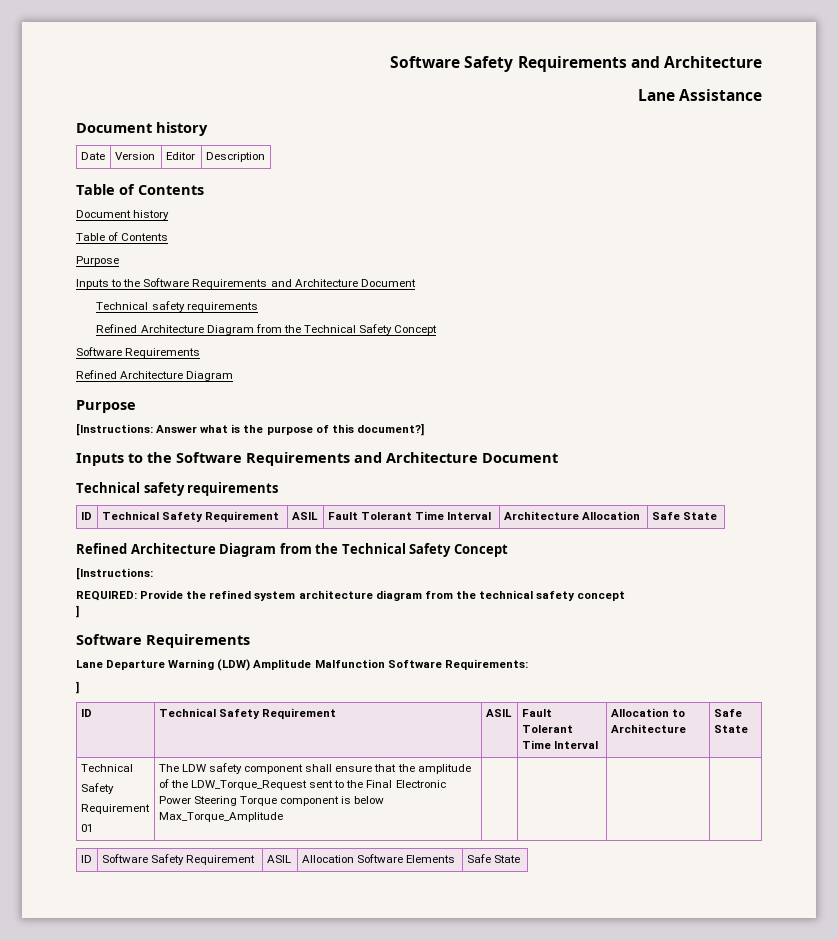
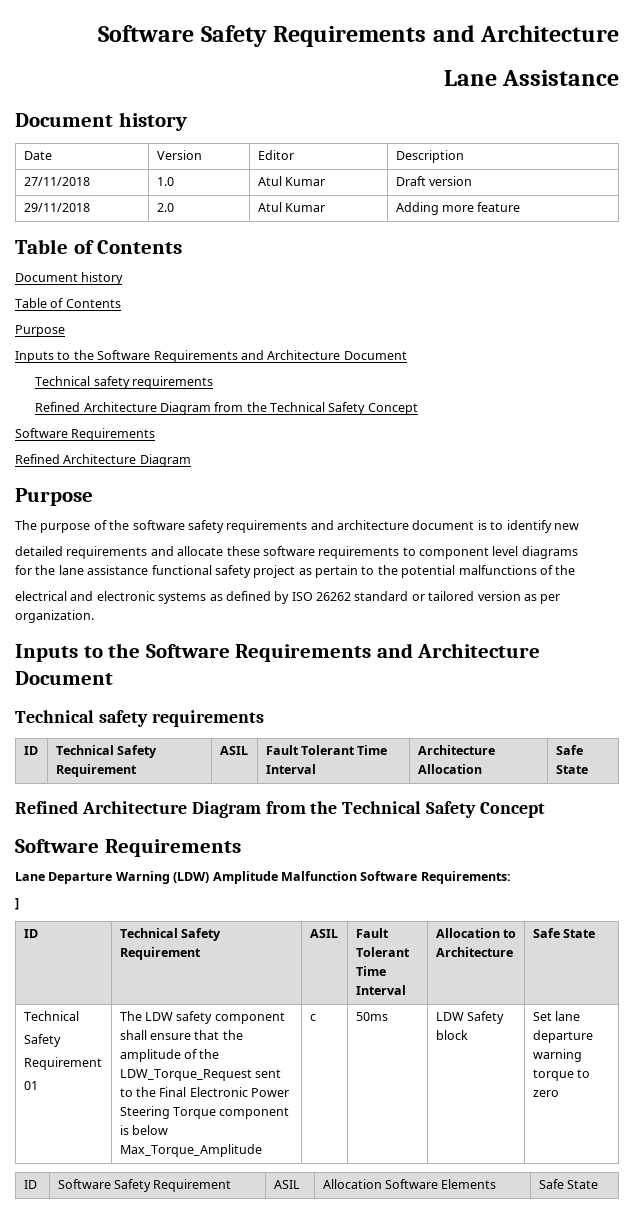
+ 27/11/2018 | 1.0 | Atul Kumar | Draft version
+ 29/11/2018 | 2.0 | Atul Kumar | Adding more feature
- [Instructions: Answer what is the purpose of this document?]
+ The purpose of the software safety requirements and architecture document is to identify new
+ detailed requirements and allocate these software requirements to component level diagrams
+ for the lane assistance functional safety project as pertain to the potential malfunctions of the
+ electrical and electronic systems as defined by ISO 26262 standard or tailored version as per organization.
  ID | Technical Safety Requirement | ASIL | Fault Tolerant Time Interval | Architecture Allocation | Safe State
  Refined Architecture Diagram from the Technical Safety Concept
- [Instructions:
- REQUIRED: Provide the refined system architecture diagram from the technical safety concept
- ]
  ID | Technical Safety Requirement | ASIL | Fault Tolerant Time Interval | Allocation to Architecture | Safe State
  Technical
  Safety
  Requirement
- 01 | The LDW safety component shall ensure that the amplitude of the LDW_Torque_Request sent to the Final Electronic Power Steering Torque component is below Max_Torque_Amplitude | | | |
+ 01 | The LDW safety component shall ensure that the amplitude of the LDW_Torque_Request sent to the Final Electronic Power Steering Torque component is below Max_Torque_Amplitude | c | 50ms | LDW Safety block | Set lane departure warning torque to zero

